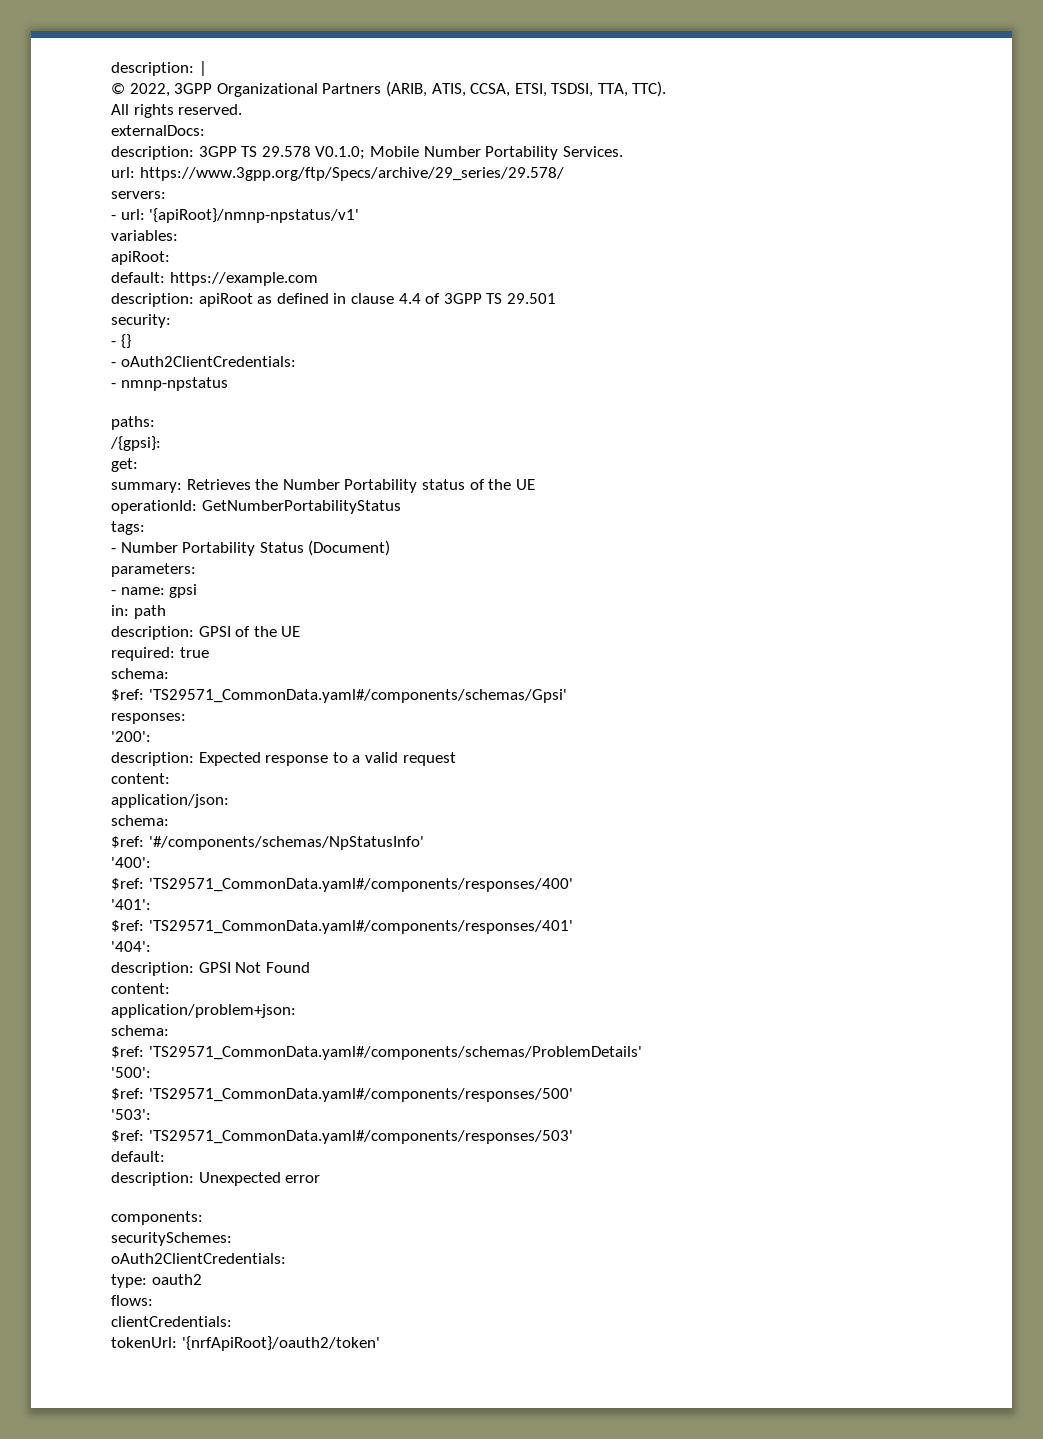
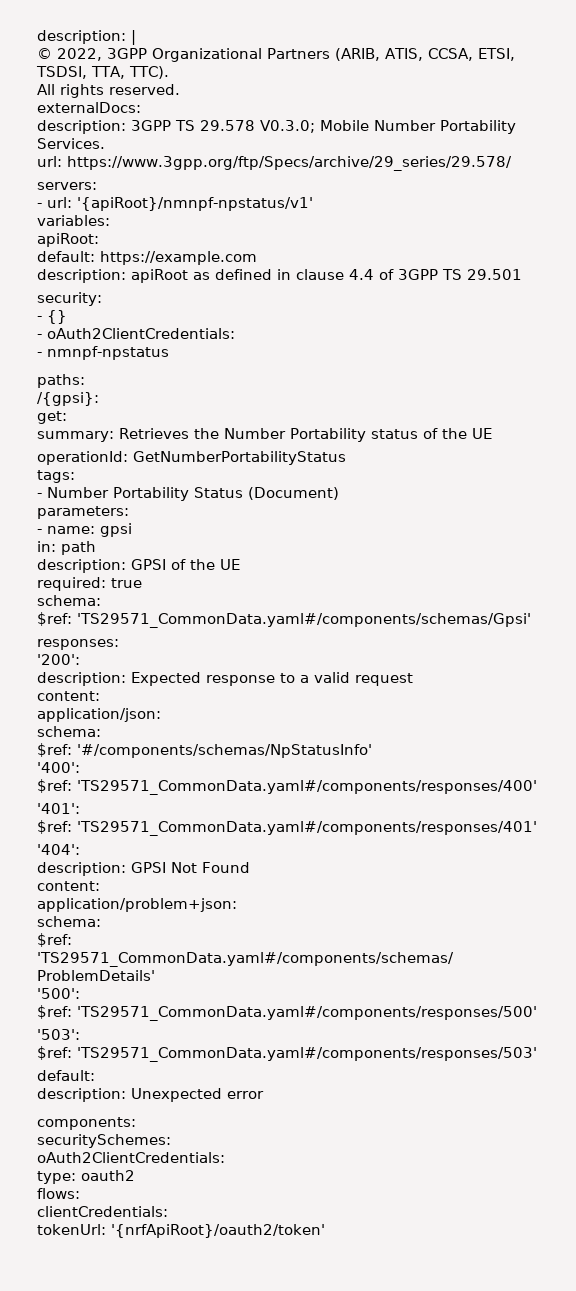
- description: 3GPP TS 29.578 V0.1.0; Mobile Number Portability Services.
+ description: 3GPP TS 29.578 V0.3.0; Mobile Number Portability Services.
- - url: '{apiRoot}/nmnp-npstatus/v1'
+ - url: '{apiRoot}/nmnpf-npstatus/v1'
- - nmnp-npstatus
+ - nmnpf-npstatus

